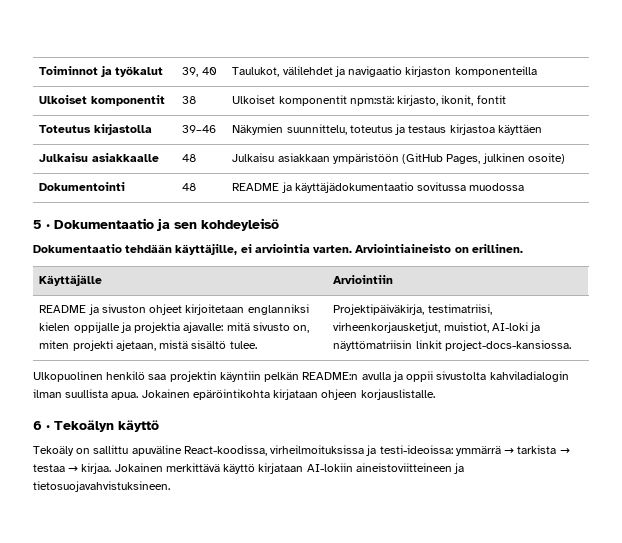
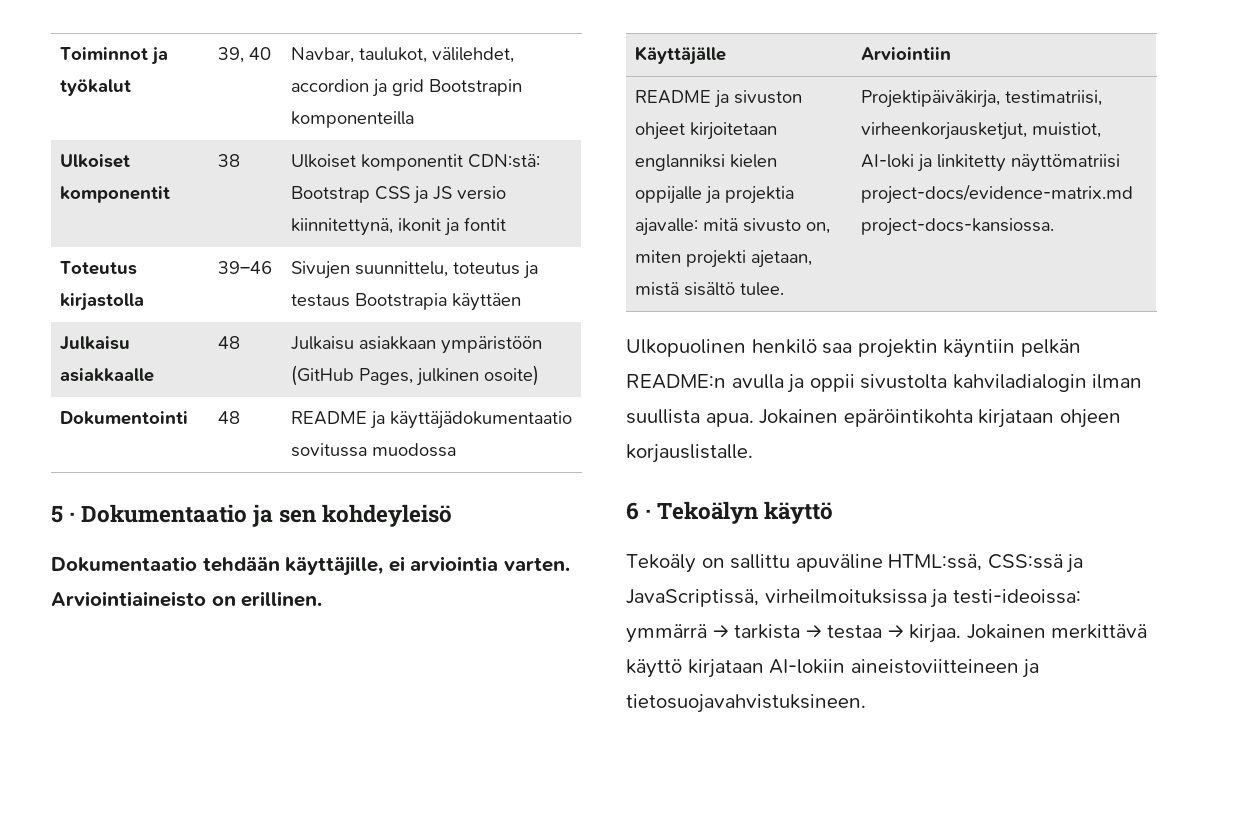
- Toiminnot ja työkalut | 39, 40 | Taulukot, välilehdet ja navigaatio kirjaston komponenteilla
+ Toiminnot ja työkalut | 39, 40 | Navbar, taulukot, välilehdet, accordion ja grid Bootstrapin komponenteilla
- Ulkoiset komponentit | 38 | Ulkoiset komponentit npm:stä: kirjasto, ikonit, fontit
+ Ulkoiset komponentit | 38 | Ulkoiset komponentit CDN:stä: Bootstrap CSS ja JS versio kiinnitettynä, ikonit ja fontit
- Toteutus kirjastolla | 39–46 | Näkymien suunnittelu, toteutus ja testaus kirjastoa käyttäen
+ Toteutus kirjastolla | 39–46 | Sivujen suunnittelu, toteutus ja testaus Bootstrapia käyttäen
- README ja sivuston ohjeet kirjoitetaan englanniksi kielen oppijalle ja projektia ajavalle: mitä sivusto on, miten projekti ajetaan, mistä sisältö tulee. | Projektipäiväkirja, testimatriisi, virheenkorjausketjut, muistiot, AI-loki ja näyttömatriisin linkit project-docs-kansiossa.
+ README ja sivuston ohjeet kirjoitetaan englanniksi kielen oppijalle ja projektia ajavalle: mitä sivusto on, miten projekti ajetaan, mistä sisältö tulee. | Projektipäiväkirja, testimatriisi, virheenkorjausketjut, muistiot, AI-loki ja linkitetty näyttömatriisi project-docs/evidence-matrix.md project-docs-kansiossa.
- Tekoäly on sallittu apuväline React-koodissa, virheilmoituksissa ja testi-ideoissa: ymmärrä → tarkista → testaa → kirjaa.
+ Tekoäly on sallittu apuväline HTML:ssä, CSS:ssä ja JavaScriptissä, virheilmoituksissa ja testi-ideoissa: ymmärrä → tarkista → testaa → kirjaa.

